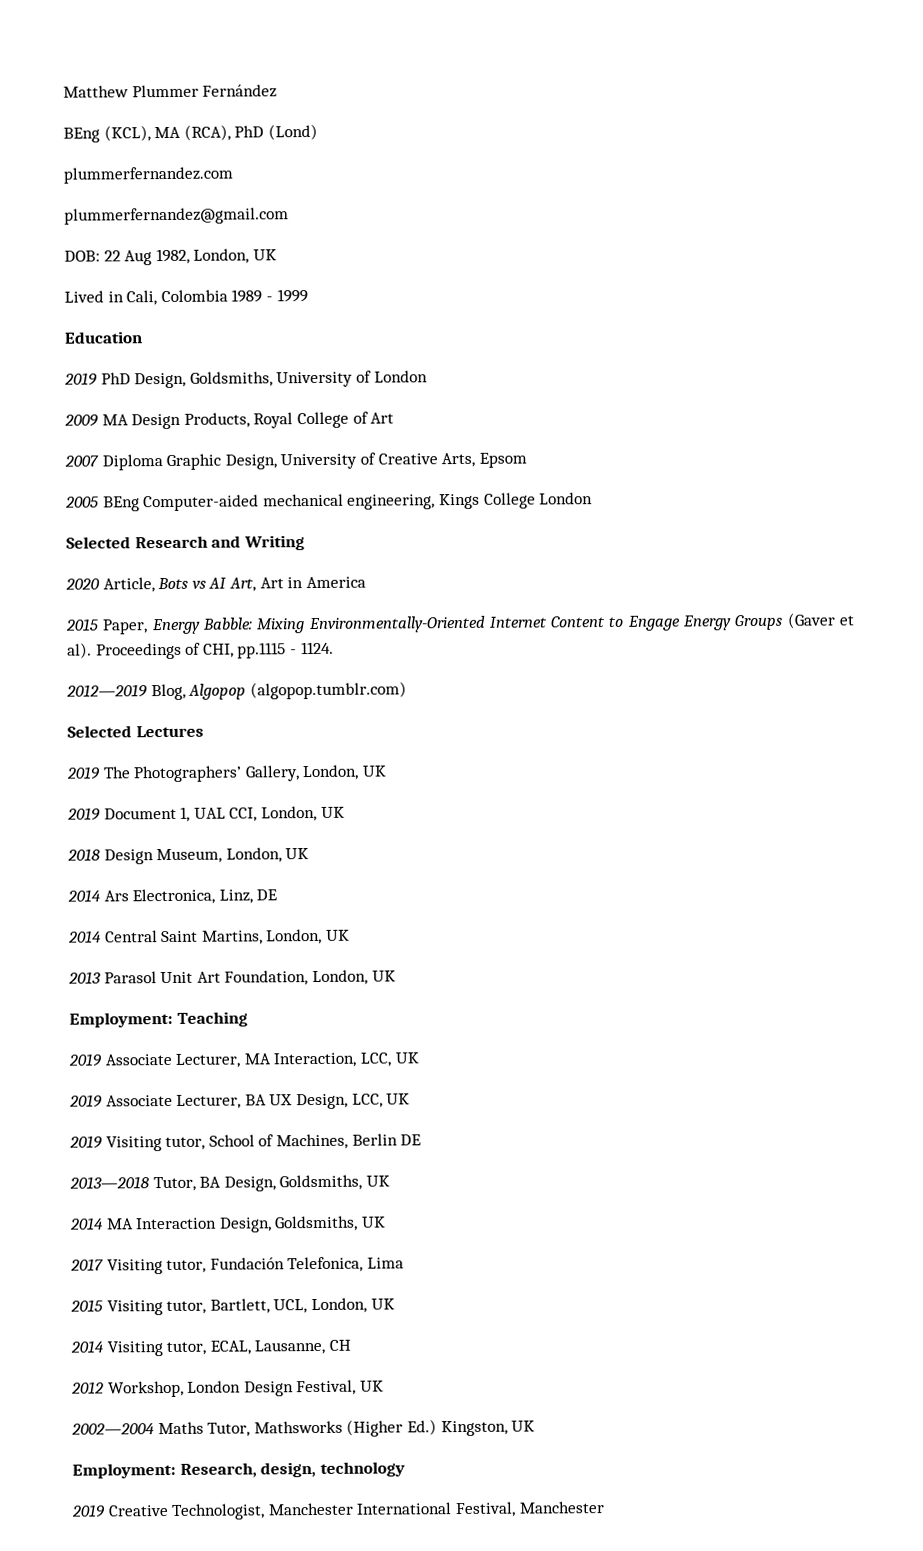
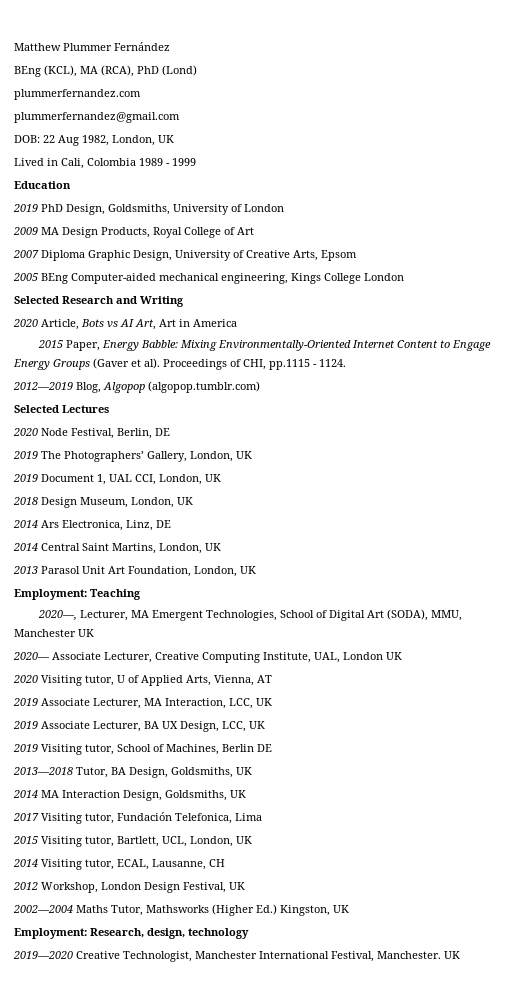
+ 2020 Node Festival, Berlin, DE
+ 2020—, Lecturer, MA Emergent Technologies, School of Digital Art (SODA), MMU, Manchester UK
+ 2020— Associate Lecturer, Creative Computing Institute, UAL, London UK
+ 2020 Visiting tutor, U of Applied Arts, Vienna, AT
- 2019 Creative Technologist, Manchester International Festival, Manchester
+ 2019—2020 Creative Technologist, Manchester International Festival, Manchester. UK

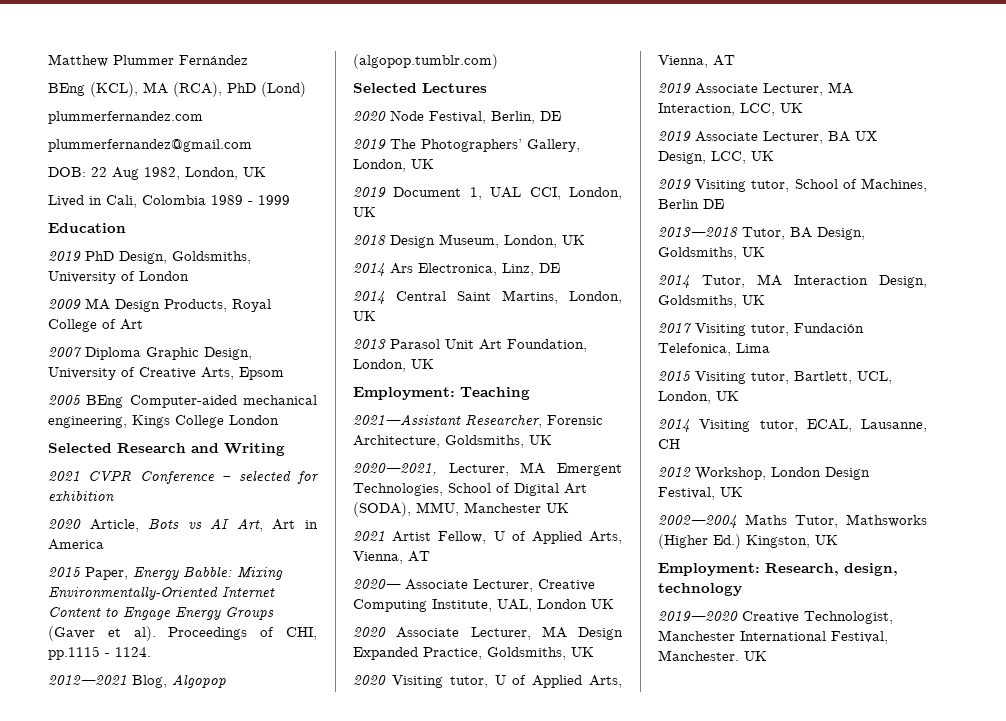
+ 2021 CVPR Conference – selected for exhibition
- 2012—2019 Blog, Algopop (algopop.tumblr.com)
+ 2012—2021 Blog, Algopop (algopop.tumblr.com)
- 2020—, Lecturer, MA Emergent Technologies, School of Digital Art (SODA), MMU, Manchester UK
+ 2021—Assistant Researcher, Forensic Architecture, Goldsmiths, UK
+ 2020—2021, Lecturer, MA Emergent Technologies, School of Digital Art (SODA), MMU, Manchester UK
+ 2021 Artist Fellow, U of Applied Arts, Vienna, AT
+ 2020 Associate Lecturer, MA Design Expanded Practice, Goldsmiths, UK
- 2014 MA Interaction Design, Goldsmiths, UK
+ 2014 Tutor, MA Interaction Design, Goldsmiths, UK

